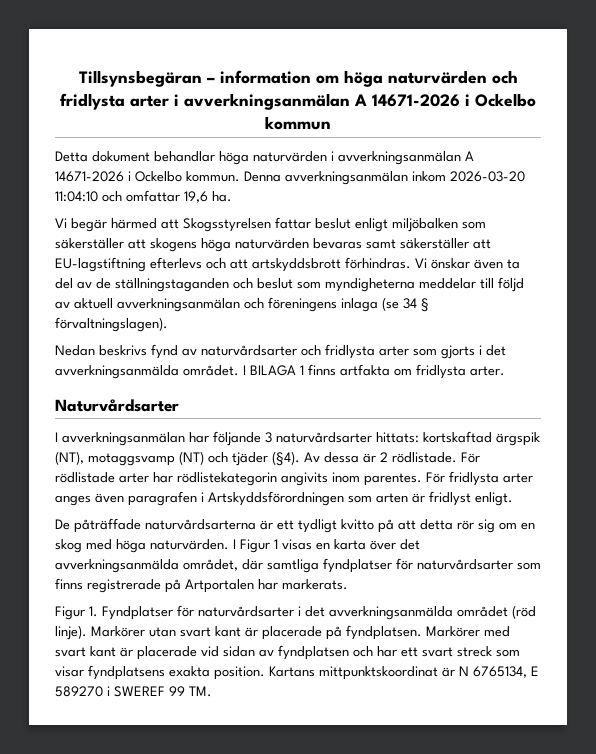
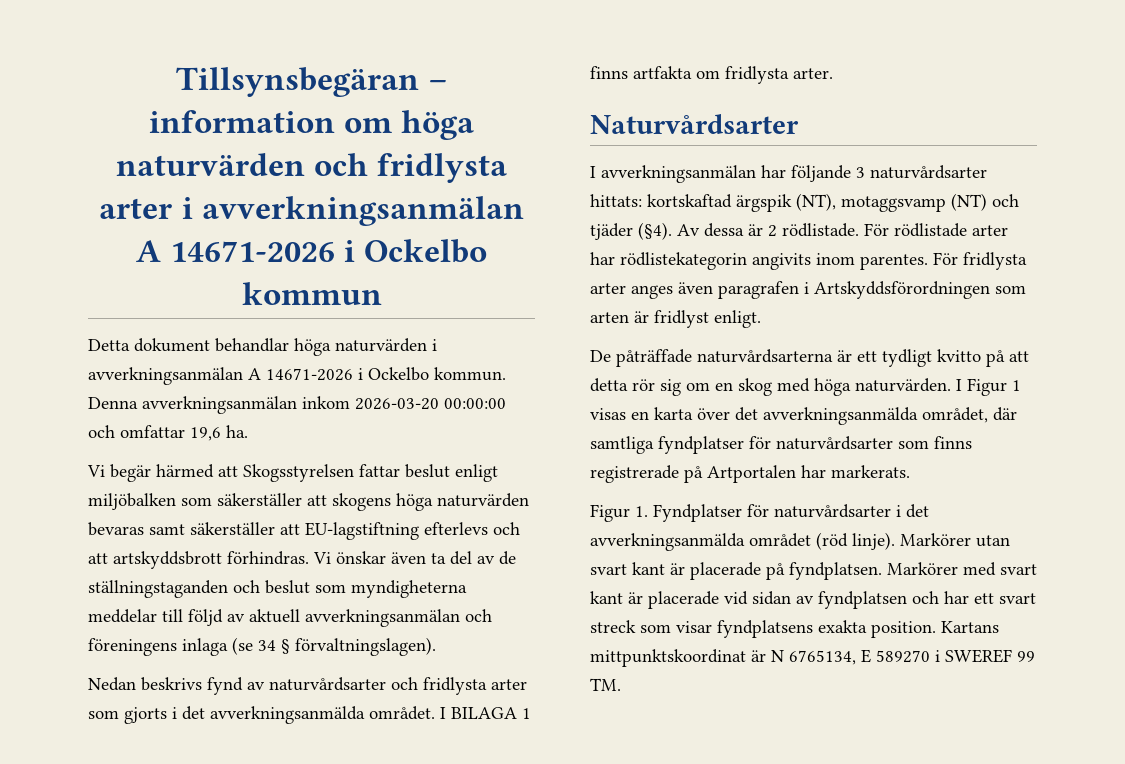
- Denna avverkningsanmälan inkom 2026-03-20 11:04:10 och omfattar 19,6 ha.
+ Denna avverkningsanmälan inkom 2026-03-20 00:00:00 och omfattar 19,6 ha.

